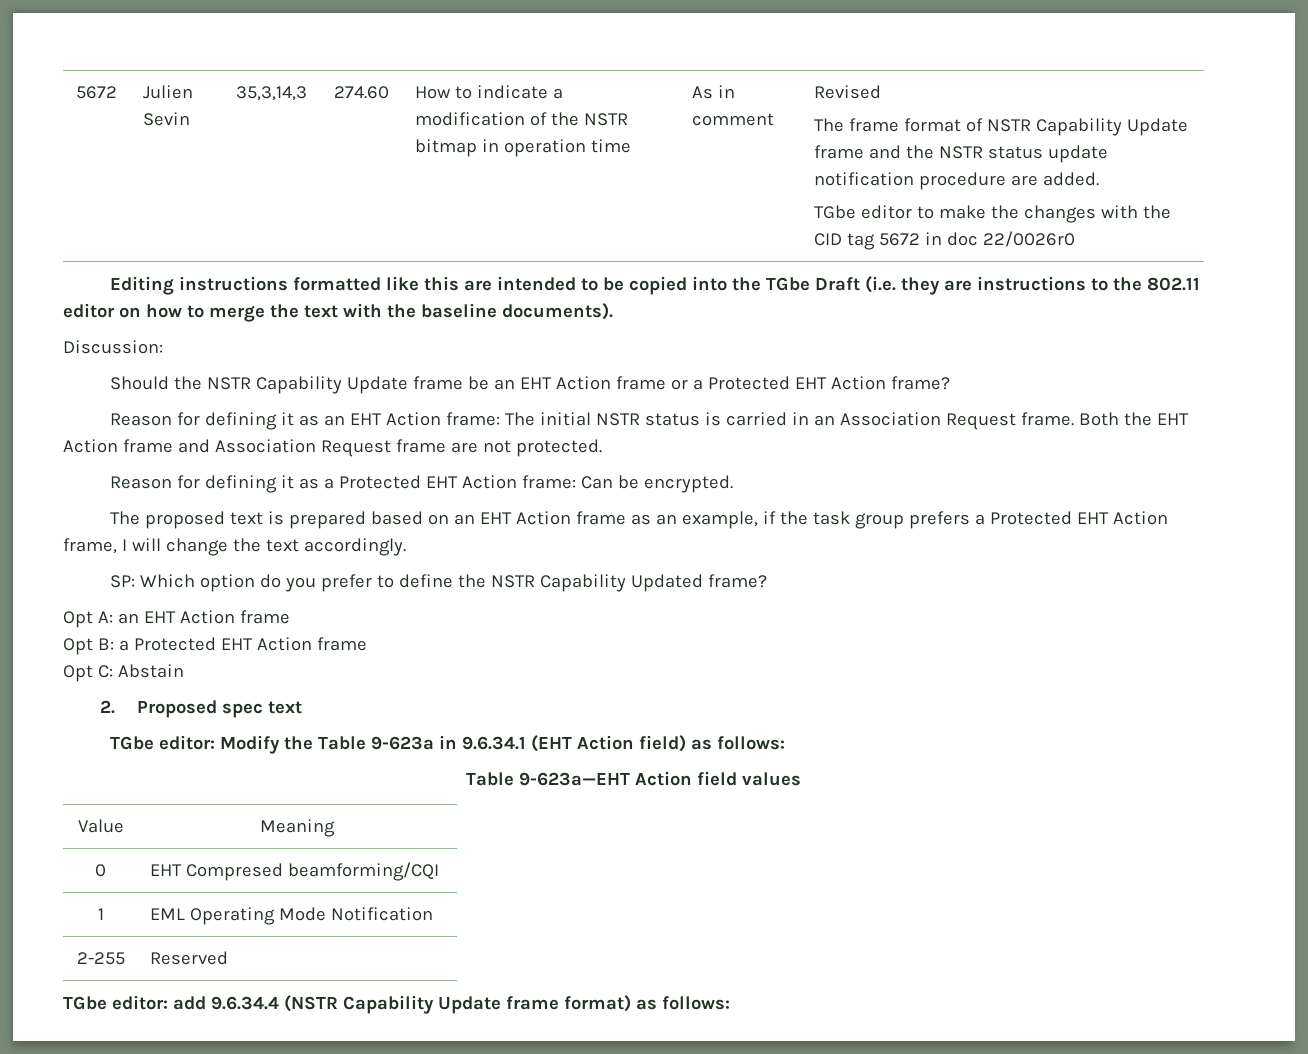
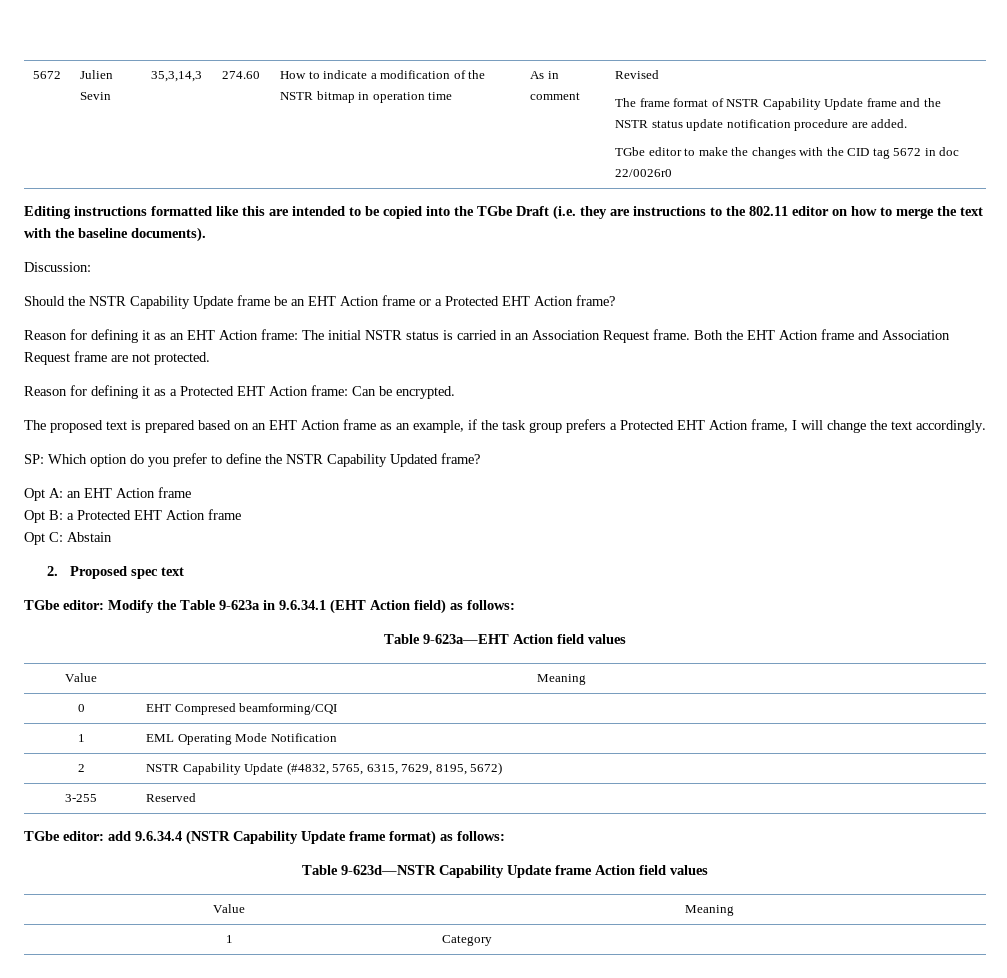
- 2-255 | Reserved
+ 2 | NSTR Capability Update (#4832, 5765, 6315, 7629, 8195, 5672)
+ 3-255 | Reserved
+ Table 9-623d—NSTR Capability Update frame Action field values
+ Value | Meaning
+ 1 | Category

